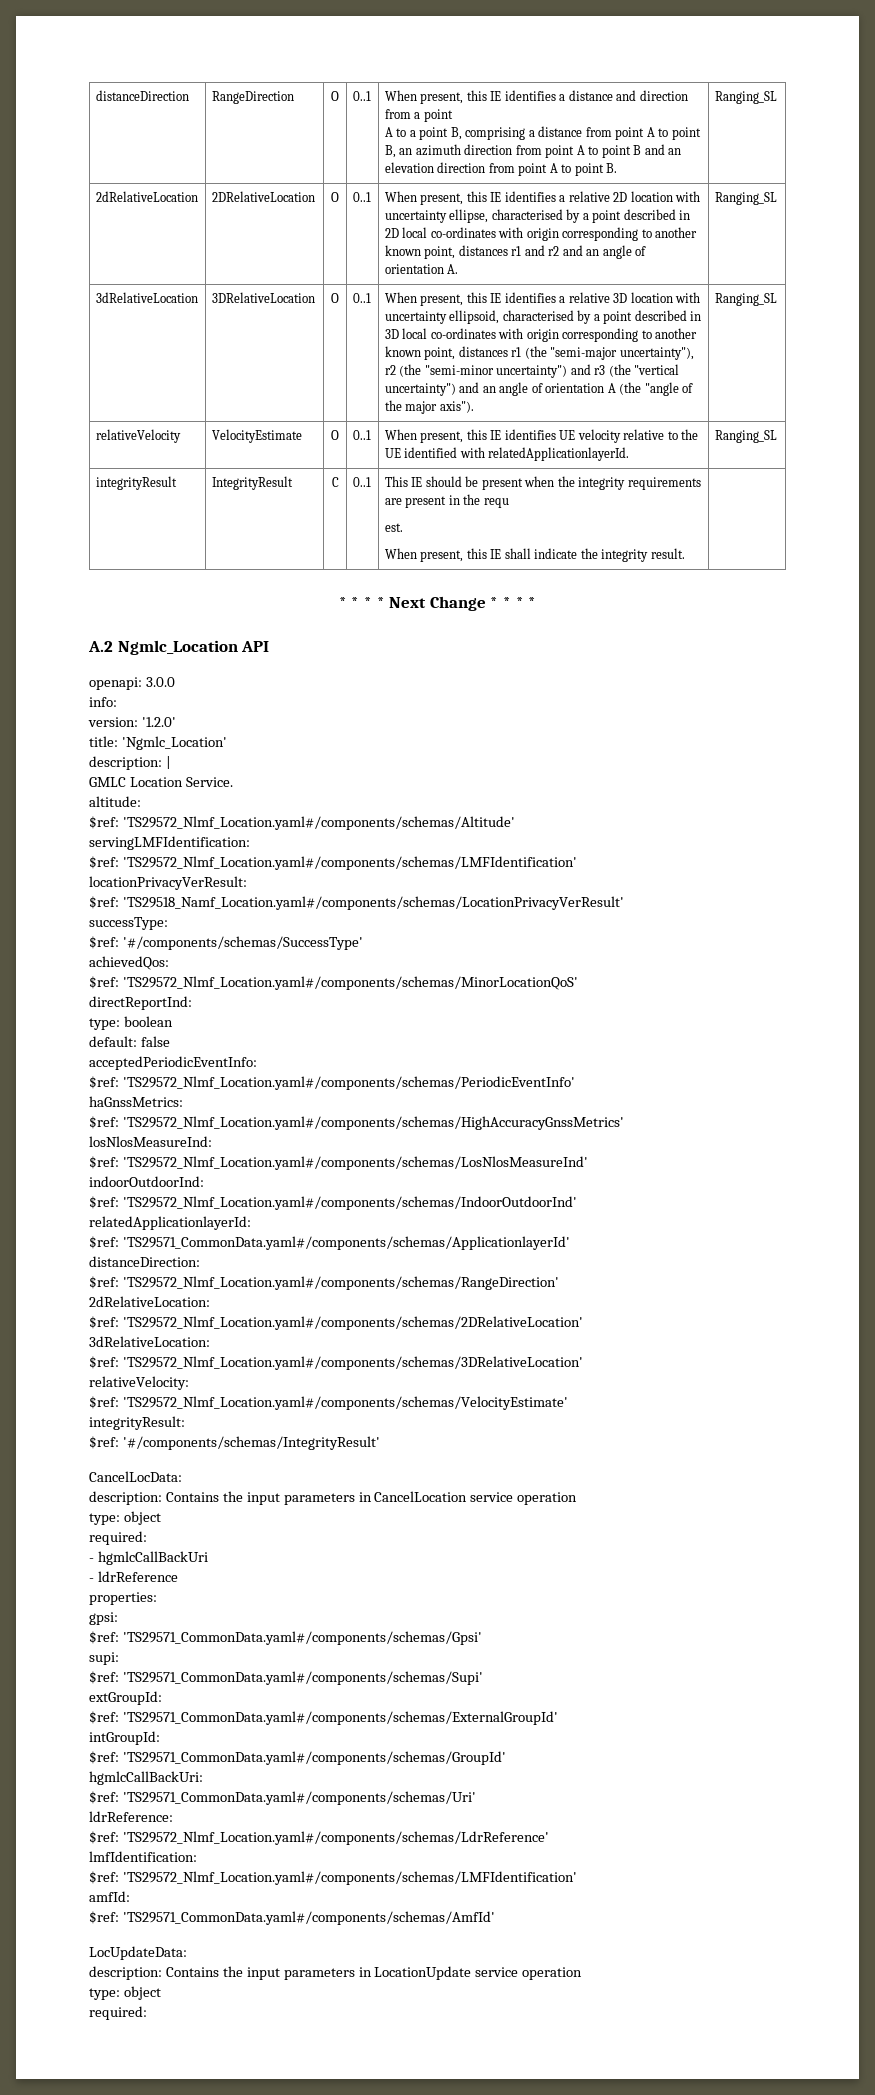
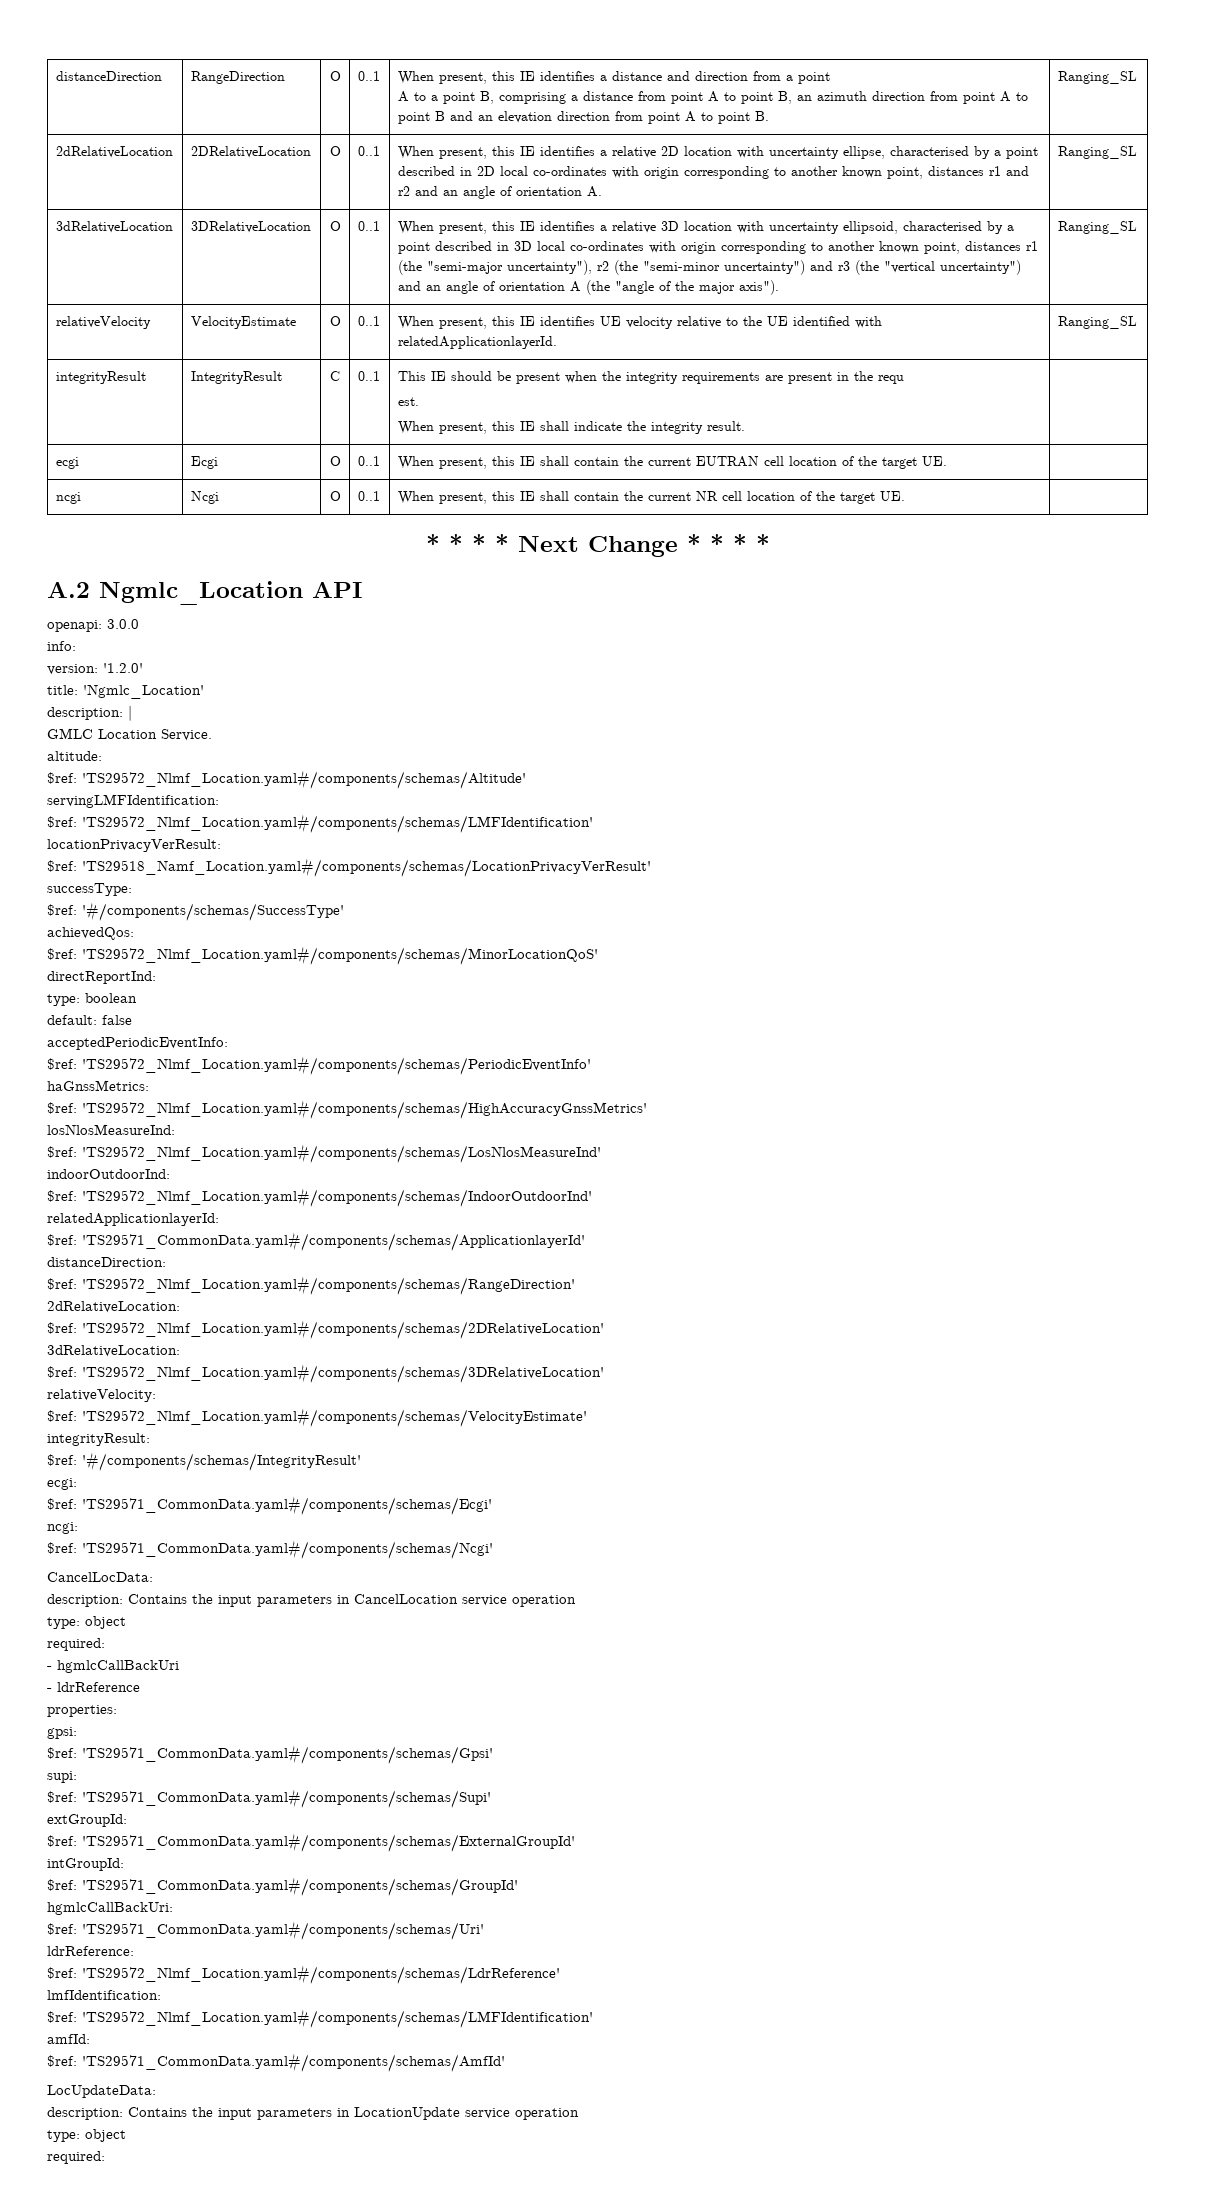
+ ecgi | Ecgi | O | 0..1 | When present, this IE shall contain the current EUTRAN cell location of the target UE. |
+ ncgi | Ncgi | O | 0..1 | When present, this IE shall contain the current NR cell location of the target UE. |
+ ecgi:
+ $ref: 'TS29571_CommonData.yaml#/components/schemas/Ecgi'
+ ncgi:
+ $ref: 'TS29571_CommonData.yaml#/components/schemas/Ncgi'

